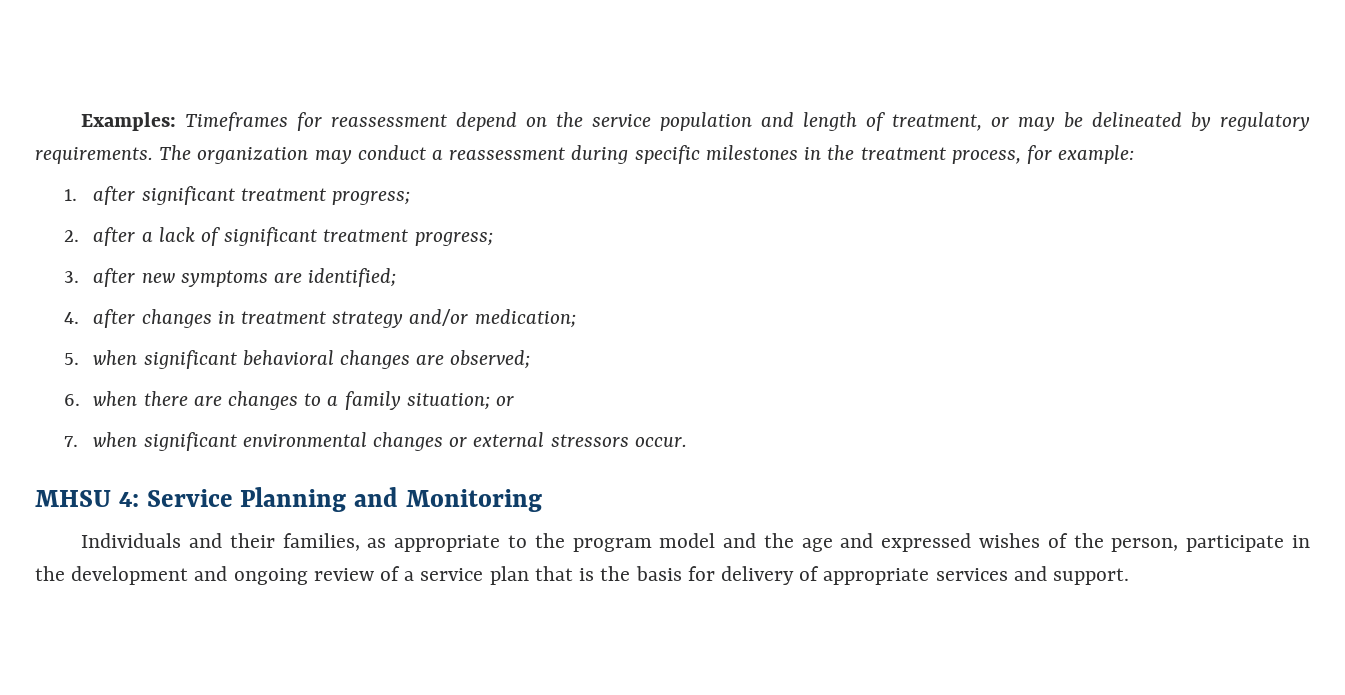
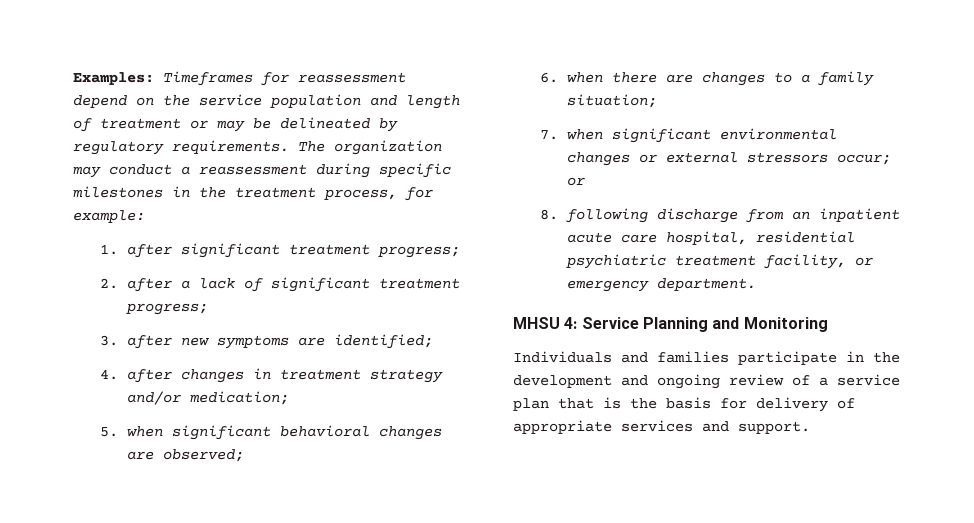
- Examples: Timeframes for reassessment depend on the service population and length of treatment, or may be delineated by regulatory requirements.
+ Examples: Timeframes for reassessment depend on the service population and length of treatment or may be delineated by regulatory requirements.
- 6. when there are changes to a family situation; or
+ 6. when there are changes to a family situation;
- 7. when significant environmental changes or external stressors occur.
+ 7. when significant environmental changes or external stressors occur; or
+ 8. following discharge from an inpatient acute care hospital, residential psychiatric treatment facility, or emergency department.
- Individuals and their families, as appropriate to the program model and the age and expressed wishes of the person, participate in the development and ongoing review of a service plan that is the basis for delivery of appropriate services and support.
+ Individuals and families participate in the development and ongoing review of a service plan that is the basis for delivery of appropriate services and support.

